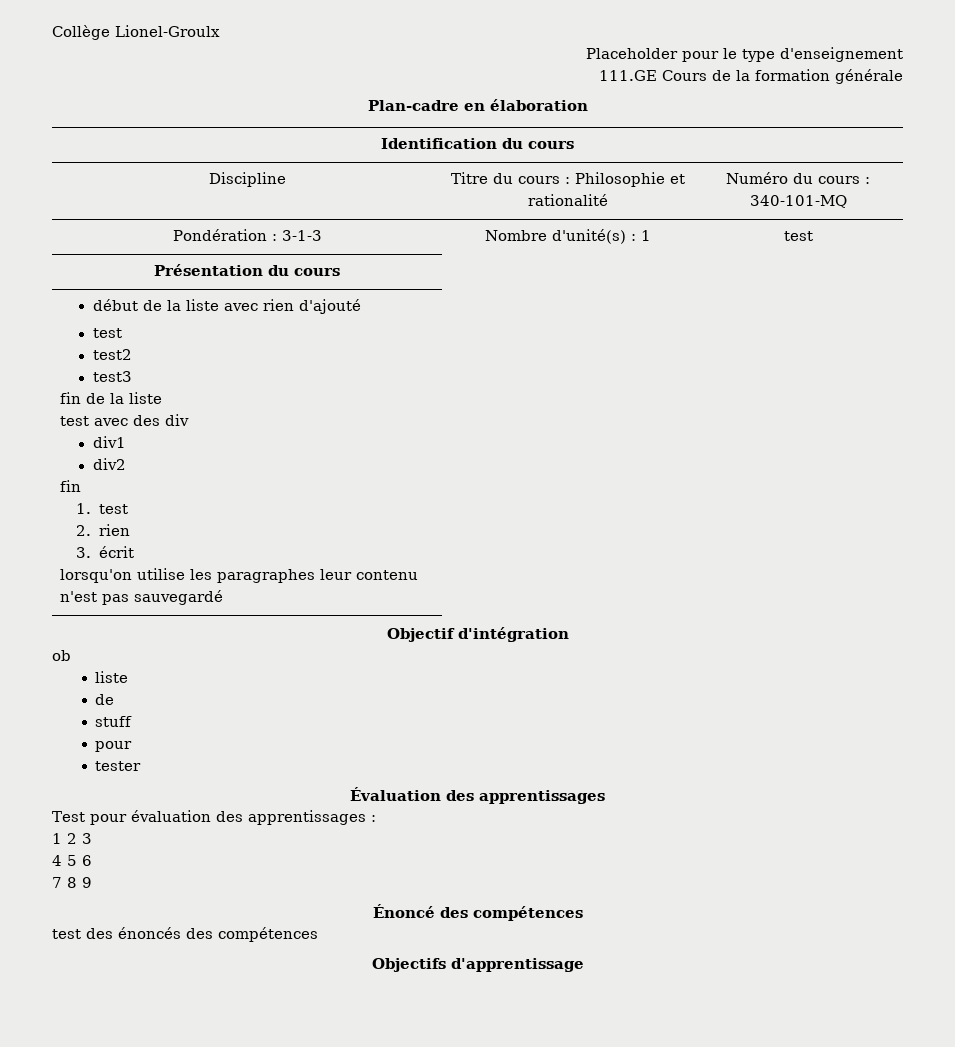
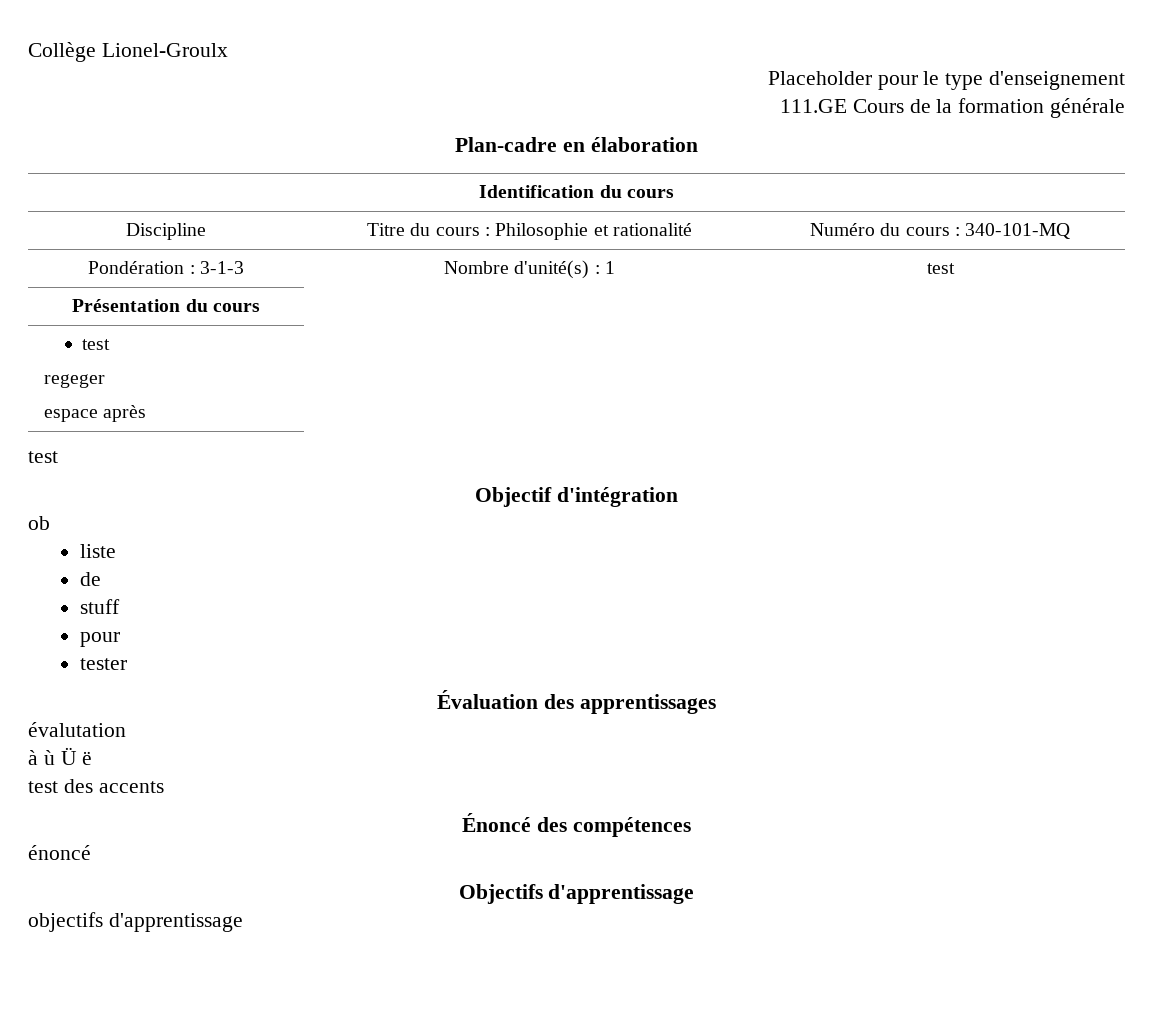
  Présentation du cours
- début de la liste avec rien d'ajouté
  test
- test2
- test3
- fin de la liste
- test avec des div
- div1
- div2
- fin
- 1. test
- 2. rien
- 3. écrit
- lorsqu'on utilise les paragraphes leur contenu n'est pas sauvegardé
+ regeger
+ espace après
+ test
- Test pour évaluation des apprentissages :
- 1 2 3
- 4 5 6
- 7 8 9
+ évalutation
+ à ù Ü ë
+ test des accents
  Énoncé des compétences
- test des énoncés des compétences
+ énoncé
+ objectifs d'apprentissage

